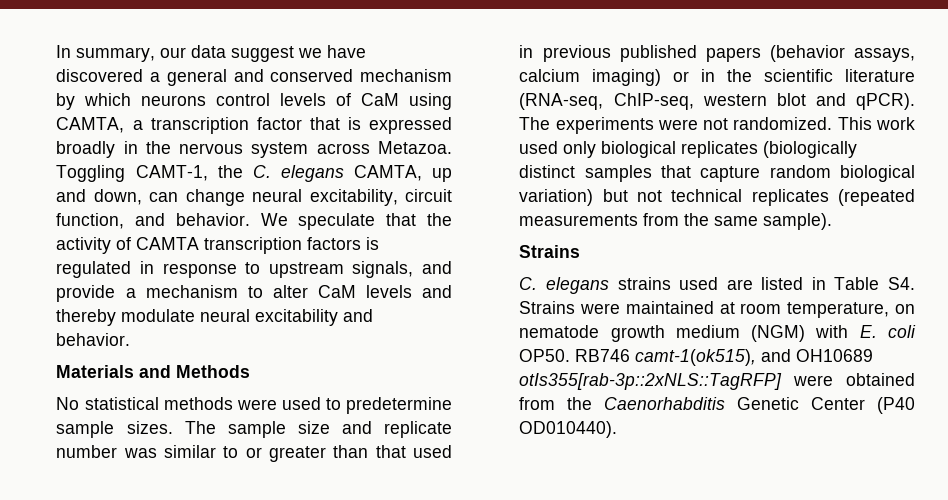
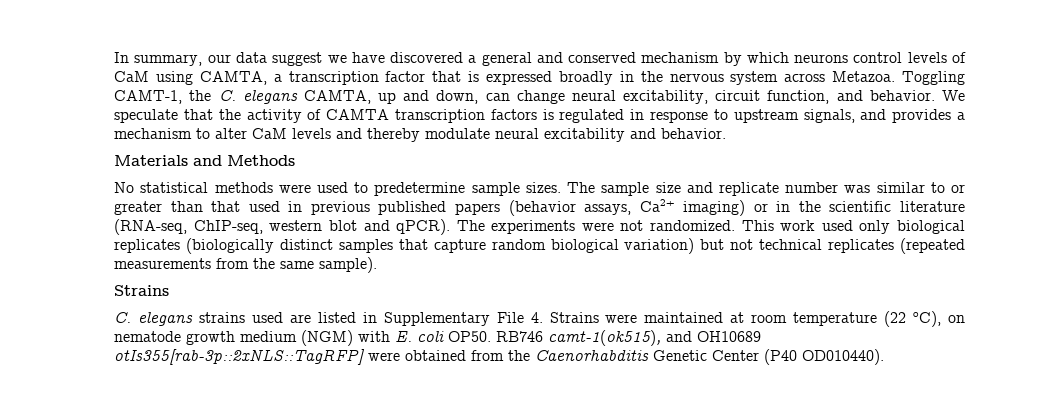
- We speculate that the activity of CAMTA transcription factors is regulated in response to upstream signals, and provide a mechanism to alter CaM levels and thereby modulate neural excitability and behavior.
+ We speculate that the activity of CAMTA transcription factors is regulated in response to upstream signals, and provides a mechanism to alter CaM levels and thereby modulate neural excitability and behavior.
- The sample size and replicate number was similar to or greater than that used in previous published papers (behavior assays, calcium imaging) or in the scientific literature (RNA-seq, ChIP-seq, western blot and qPCR).
+ The sample size and replicate number was similar to or greater than that used in previous published papers (behavior assays, Ca2+ imaging) or in the scientific literature (RNA-seq, ChIP-seq, western blot and qPCR).
- C. elegans strains used are listed in Table S4. Strains were maintained at room temperature, on nematode growth medium (NGM) with E. coli OP50.
+ C. elegans strains used are listed in Supplementary File 4. Strains were maintained at room temperature (22 oC), on nematode growth medium (NGM) with E. coli OP50.

